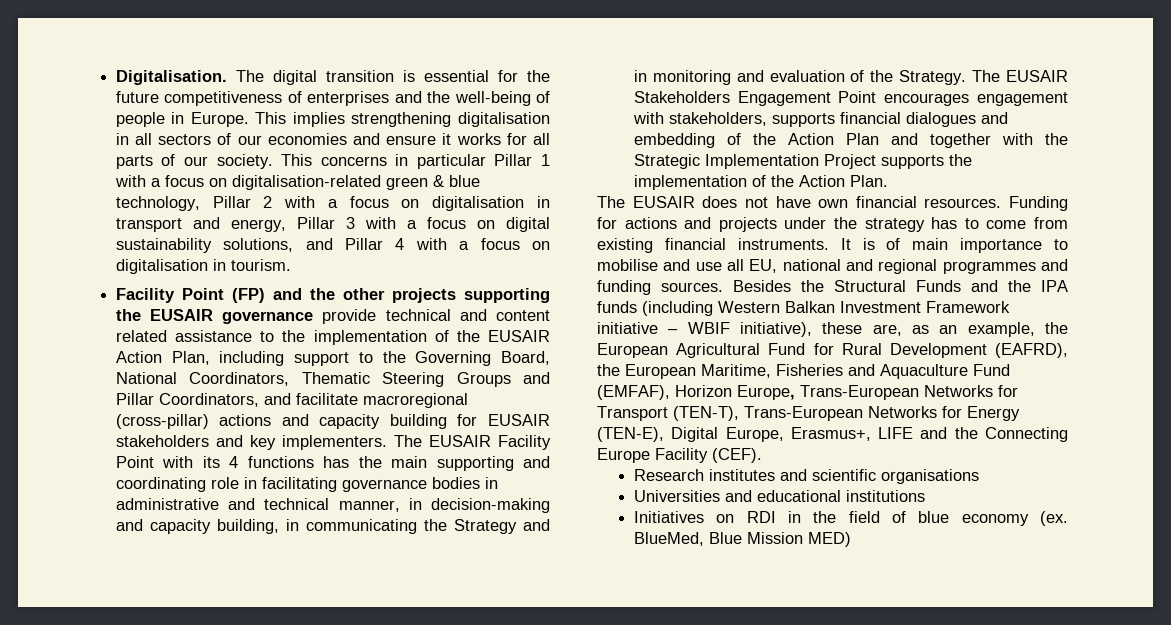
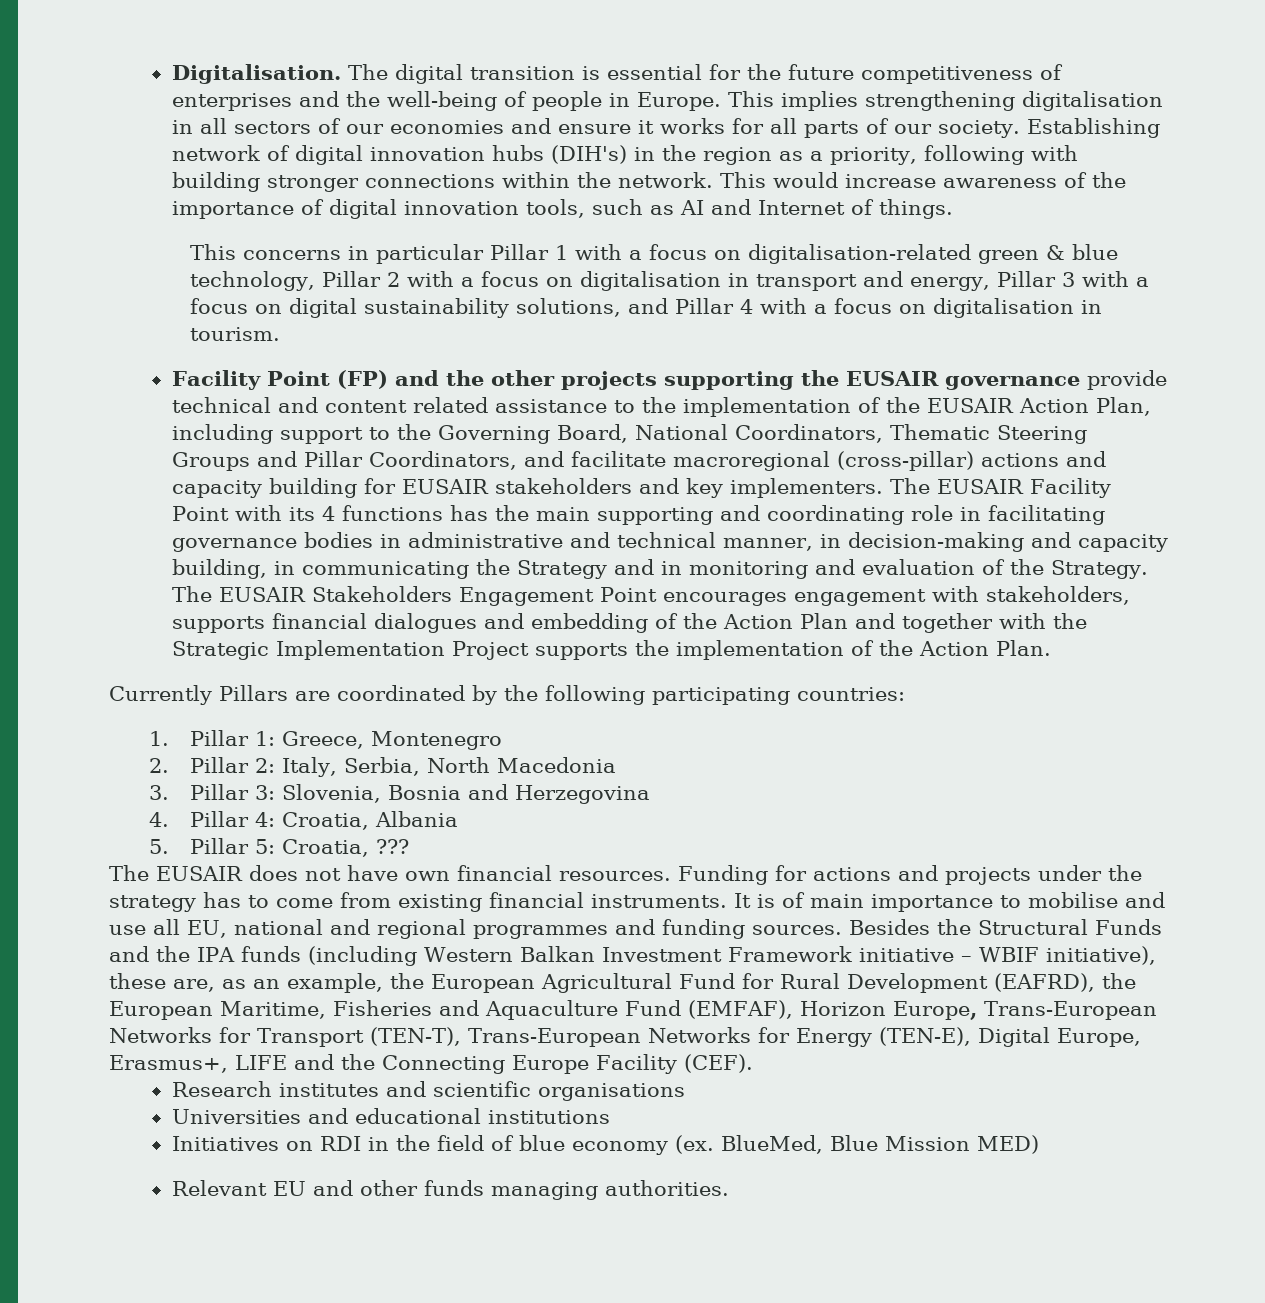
- This implies strengthening digitalisation in all sectors of our economies and ensure it works for all parts of our society. This concerns in particular Pillar 1 with a focus on digitalisation-related green & blue technology, Pillar 2 with a focus on digitalisation in transport and energy, Pillar 3 with a focus on digital sustainability solutions, and Pillar 4 with a focus on digitalisation in tourism.
+ This implies strengthening digitalisation in all sectors of our economies and ensure it works for all parts of our society. Establishing network of digital innovation hubs (DIH's) in the region as a priority, following with building stronger connections within the network. This would increase awareness of the importance of digital innovation tools, such as AI and Internet of things.
+ This concerns in particular Pillar 1 with a focus on digitalisation-related green & blue technology, Pillar 2 with a focus on digitalisation in transport and energy, Pillar 3 with a focus on digital sustainability solutions, and Pillar 4 with a focus on digitalisation in tourism.
+ Currently Pillars are coordinated by the following participating countries:
+ 1. Pillar 1: Greece, Montenegro
+ 2. Pillar 2: Italy, Serbia, North Macedonia
+ 3. Pillar 3: Slovenia, Bosnia and Herzegovina
+ 4. Pillar 4: Croatia, Albania
+ 5. Pillar 5: Croatia, ???
+ Relevant EU and other funds managing authorities.

